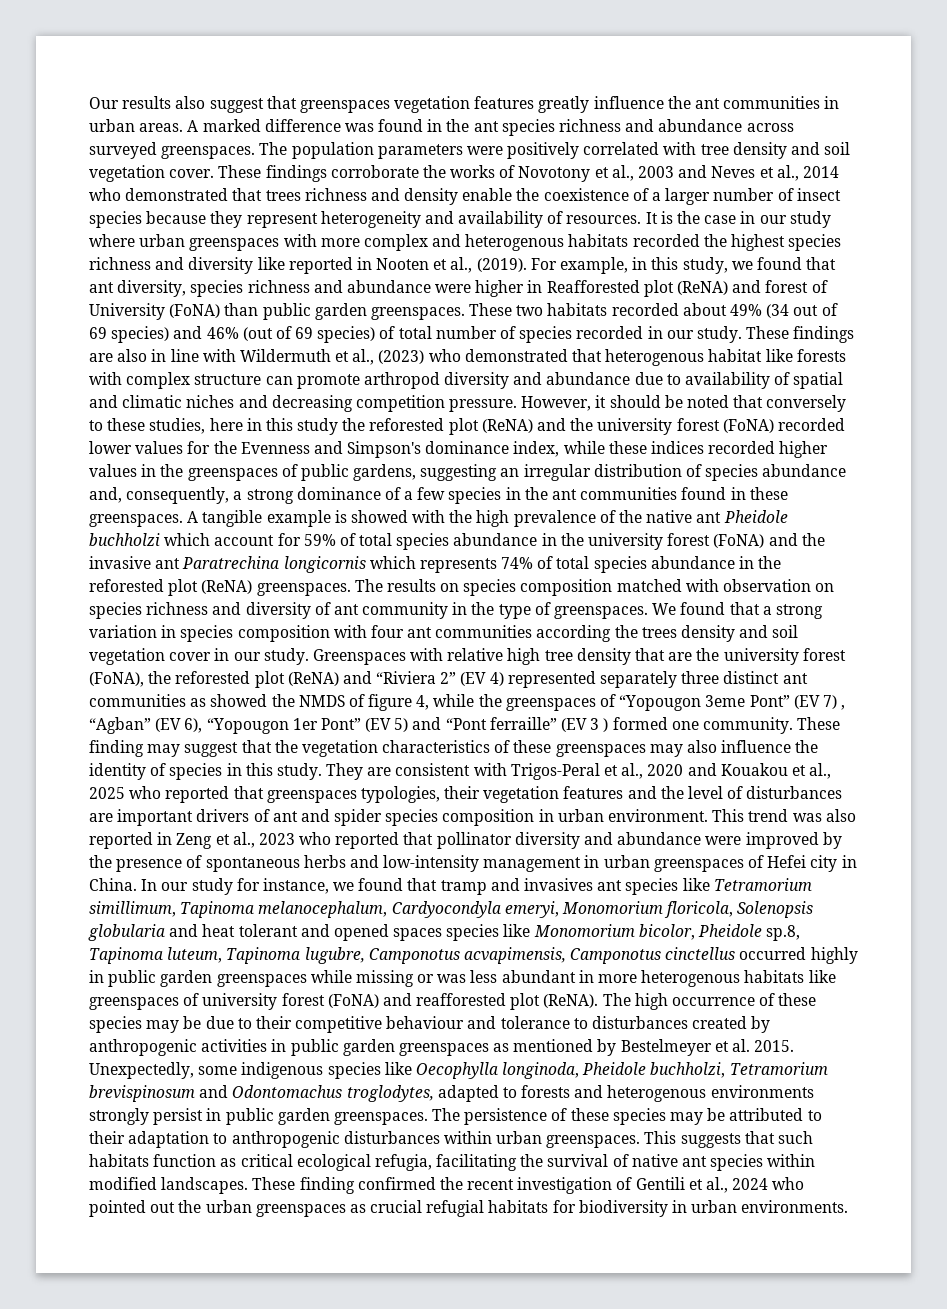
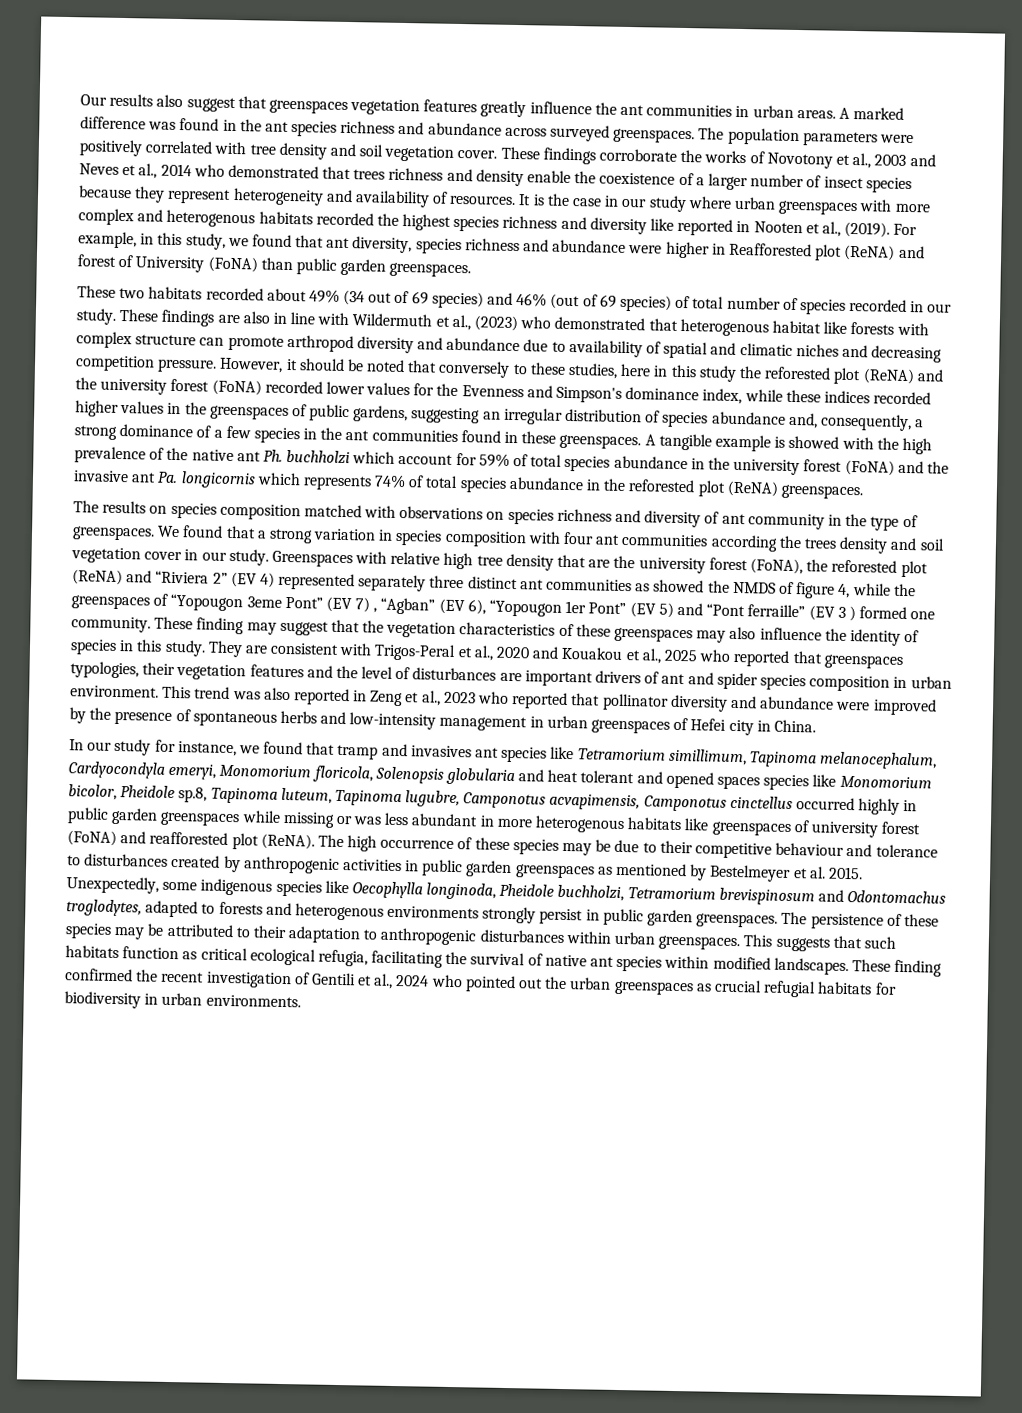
- For example, in this study, we found that ant diversity, species richness and abundance were higher in Reafforested plot (ReNA) and forest of University (FoNA) than public garden greenspaces. These two habitats recorded about 49% (34 out of 69 species) and 46% (out of 69 species) of total number of species recorded in our study.
+ For example, in this study, we found that ant diversity, species richness and abundance were higher in Reafforested plot (ReNA) and forest of University (FoNA) than public garden greenspaces.
+ These two habitats recorded about 49% (34 out of 69 species) and 46% (out of 69 species) of total number of species recorded in our study.
- A tangible example is showed with the high prevalence of the native ant Pheidole buchholzi which account for 59% of total species abundance in the university forest (FoNA) and the invasive ant Paratrechina longicornis which represents 74% of total species abundance in the reforested plot (ReNA) greenspaces. The results on species composition matched with observation on species richness and diversity of ant community in the type of greenspaces.
+ A tangible example is showed with the high prevalence of the native ant Ph. buchholzi which account for 59% of total species abundance in the university forest (FoNA) and the invasive ant Pa. longicornis which represents 74% of total species abundance in the reforested plot (ReNA) greenspaces.
+ The results on species composition matched with observations on species richness and diversity of ant community in the type of greenspaces.
- This trend was also reported in Zeng et al., 2023 who reported that pollinator diversity and abundance were improved by the presence of spontaneous herbs and low-intensity management in urban greenspaces of Hefei city in China. In our study for instance, we found that tramp and invasives ant species like Tetramorium simillimum, Tapinoma melanocephalum, Cardyocondyla emeryi, Monomorium floricola, Solenopsis globularia and heat tolerant and opened spaces species like Monomorium bicolor, Pheidole sp.8, Tapinoma luteum, Tapinoma lugubre, Camponotus acvapimensis, Camponotus cinctellus occurred highly in public garden greenspaces while missing or was less abundant in more heterogenous habitats like greenspaces of university forest (FoNA) and reafforested plot (ReNA).
+ This trend was also reported in Zeng et al., 2023 who reported that pollinator diversity and abundance were improved by the presence of spontaneous herbs and low-intensity management in urban greenspaces of Hefei city in China.
+ In our study for instance, we found that tramp and invasives ant species like Tetramorium simillimum, Tapinoma melanocephalum, Cardyocondyla emeryi, Monomorium floricola, Solenopsis globularia and heat tolerant and opened spaces species like Monomorium bicolor, Pheidole sp.8, Tapinoma luteum, Tapinoma lugubre, Camponotus acvapimensis, Camponotus cinctellus occurred highly in public garden greenspaces while missing or was less abundant in more heterogenous habitats like greenspaces of university forest (FoNA) and reafforested plot (ReNA).

